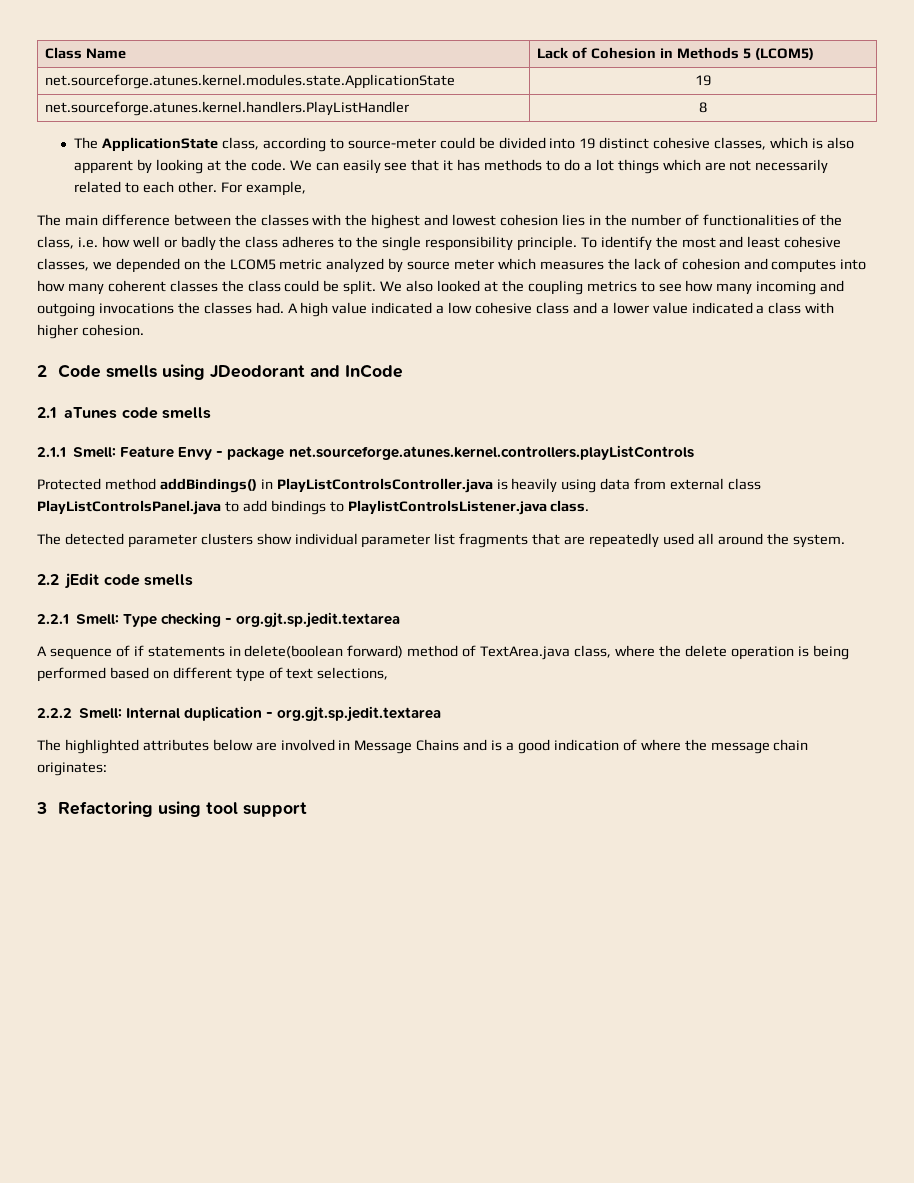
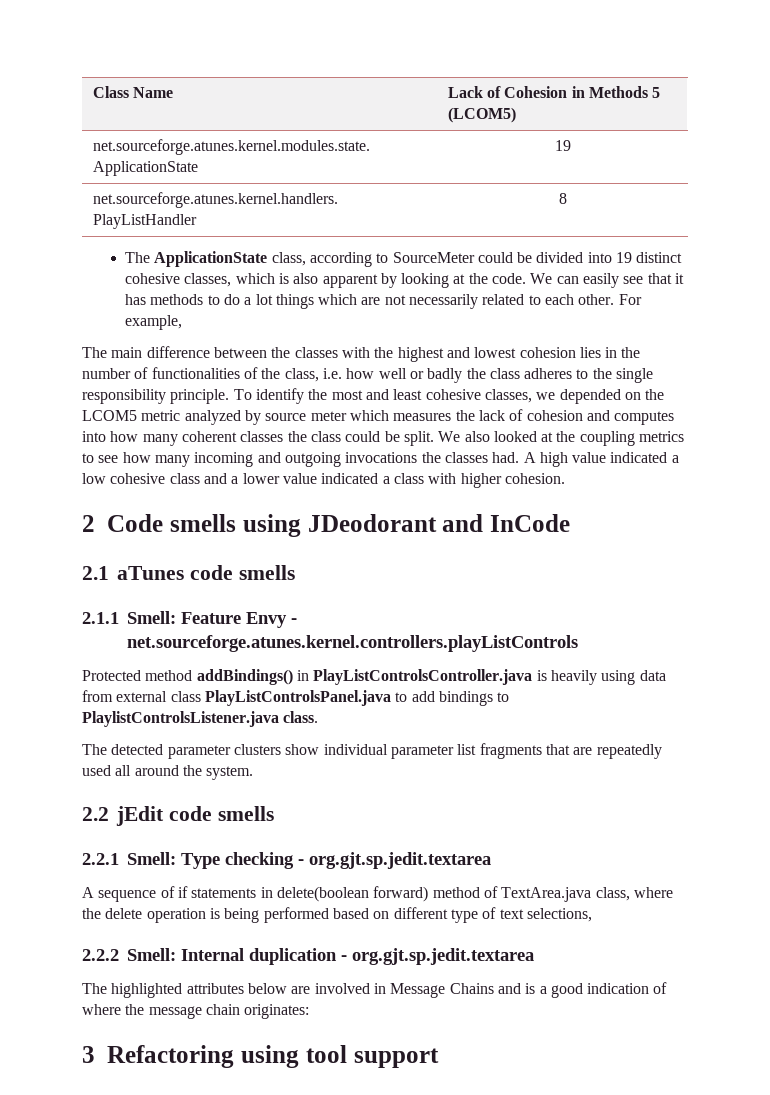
- The ApplicationState class, according to source-meter could be divided into 19 distinct cohesive classes, which is also apparent by looking at the code.
+ The ApplicationState class, according to SourceMeter could be divided into 19 distinct cohesive classes, which is also apparent by looking at the code.
- 2.1.1 Smell: Feature Envy - package net.sourceforge.atunes.kernel.controllers.playListControls
+ 2.1.1 Smell: Feature Envy - net.sourceforge.atunes.kernel.controllers.playListControls

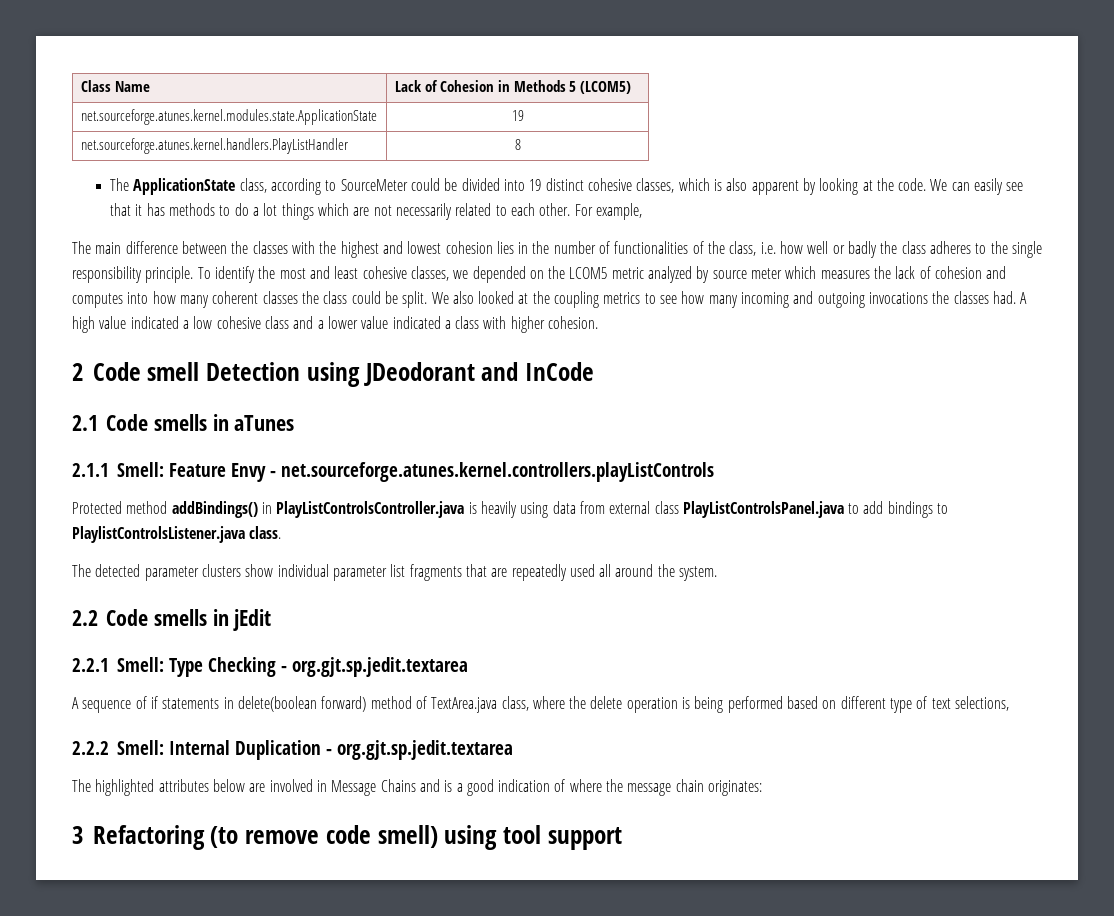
- 2 Code smells using JDeodorant and InCode
+ 2 Code smell Detection using JDeodorant and InCode
- 2.1 aTunes code smells
+ 2.1 Code smells in aTunes
- 2.2 jEdit code smells
+ 2.2 Code smells in jEdit
- 2.2.1 Smell: Type checking - org.gjt.sp.jedit.textarea
+ 2.2.1 Smell: Type Checking - org.gjt.sp.jedit.textarea
- 2.2.2 Smell: Internal duplication - org.gjt.sp.jedit.textarea
+ 2.2.2 Smell: Internal Duplication - org.gjt.sp.jedit.textarea
- 3 Refactoring using tool support
+ 3 Refactoring (to remove code smell) using tool support

